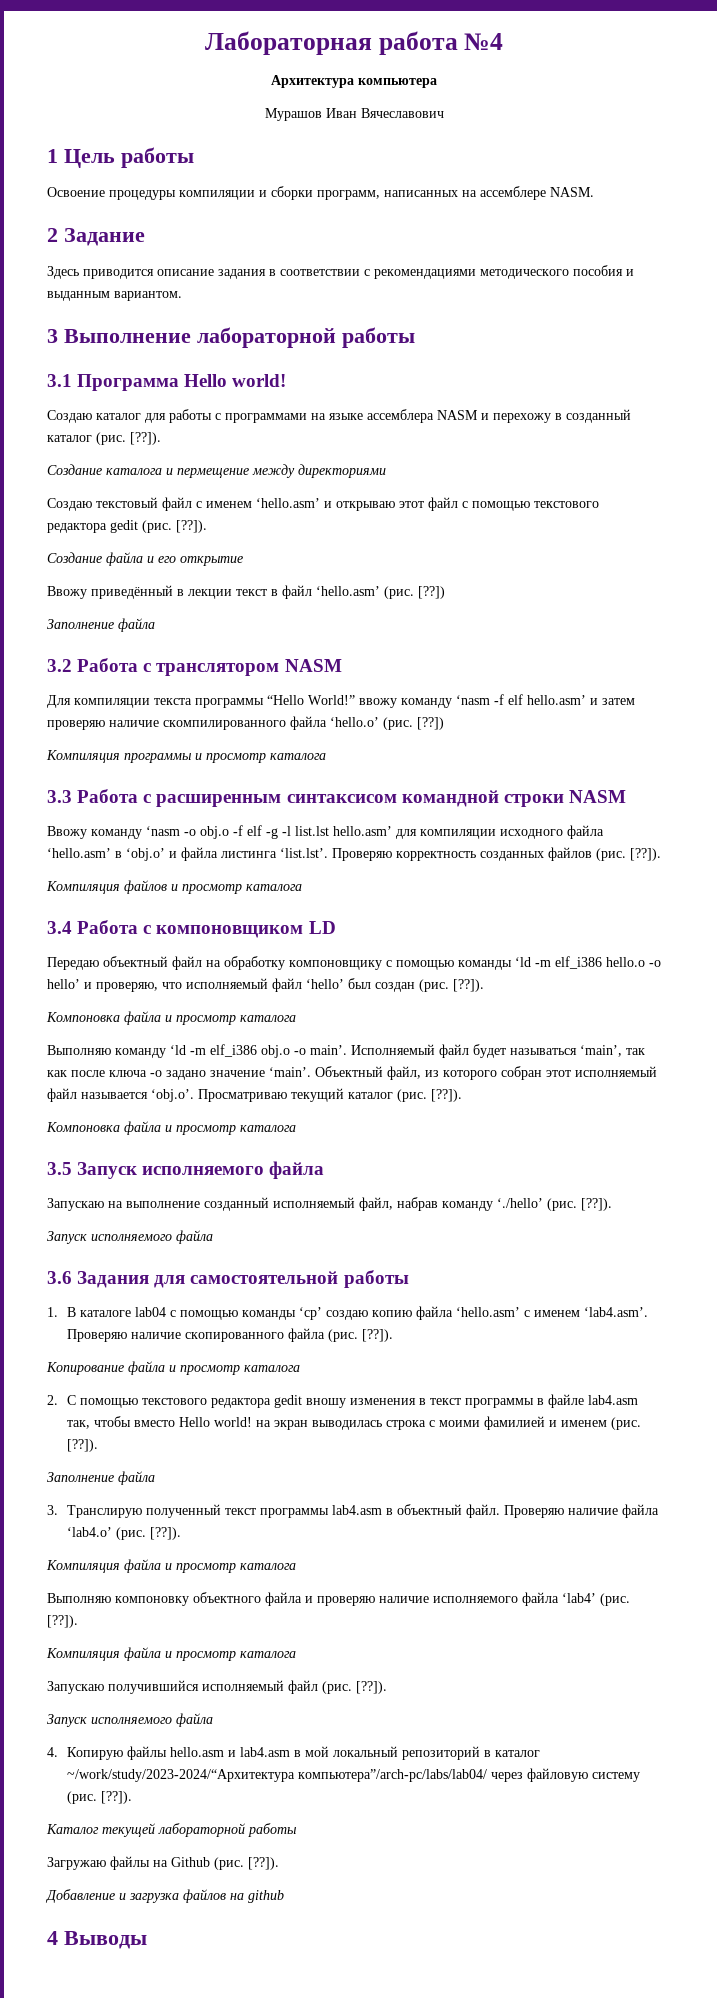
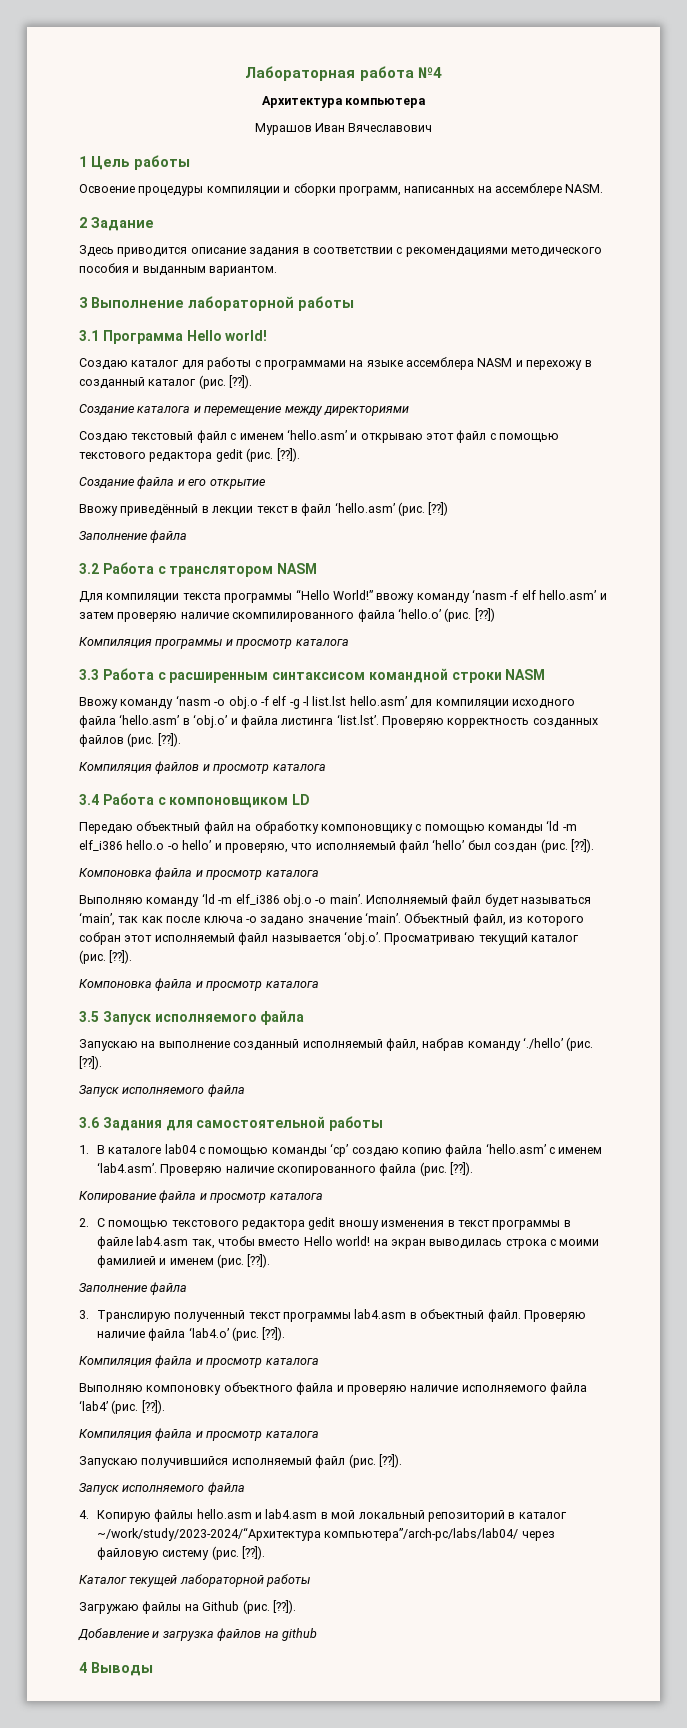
- Создание каталога и пермещение между директориями
+ Создание каталога и перемещение между директориями

